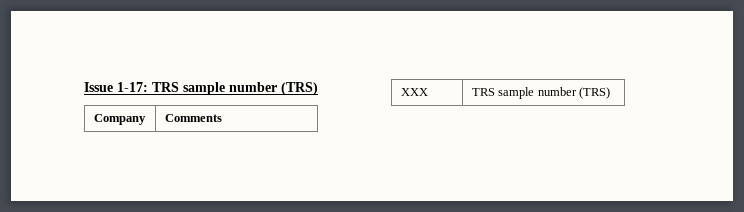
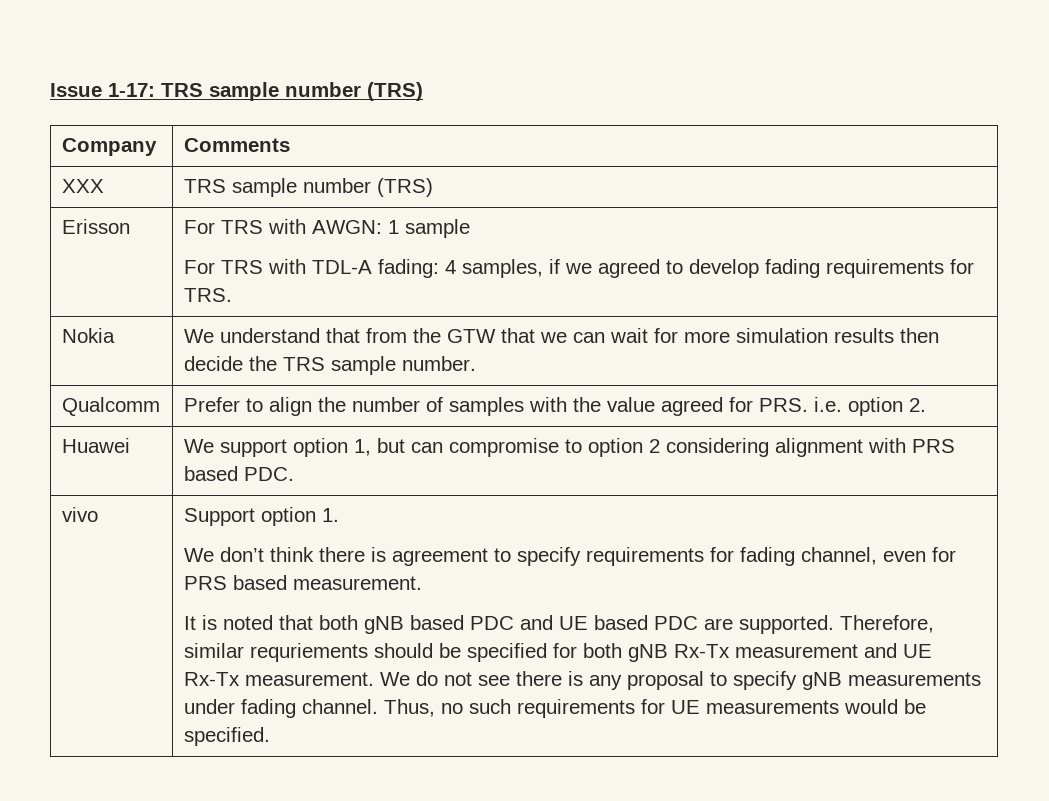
+ Erisson | For TRS with AWGN: 1 sample
+ For TRS with TDL-A fading: 4 samples, if we agreed to develop fading requirements for TRS.
+ Nokia | We understand that from the GTW that we can wait for more simulation results then decide the TRS sample number.
+ Qualcomm | Prefer to align the number of samples with the value agreed for PRS. i.e. option 2.
+ Huawei | We support option 1, but can compromise to option 2 considering alignment with PRS based PDC.
+ vivo | Support option 1.
+ We don’t think there is agreement to specify requirements for fading channel, even for PRS based measurement.
+ It is noted that both gNB based PDC and UE based PDC are supported. Therefore, similar requriements should be specified for both gNB Rx-Tx measurement and UE Rx-Tx measurement. We do not see there is any proposal to specify gNB measurements under fading channel. Thus, no such requirements for UE measurements would be specified.

